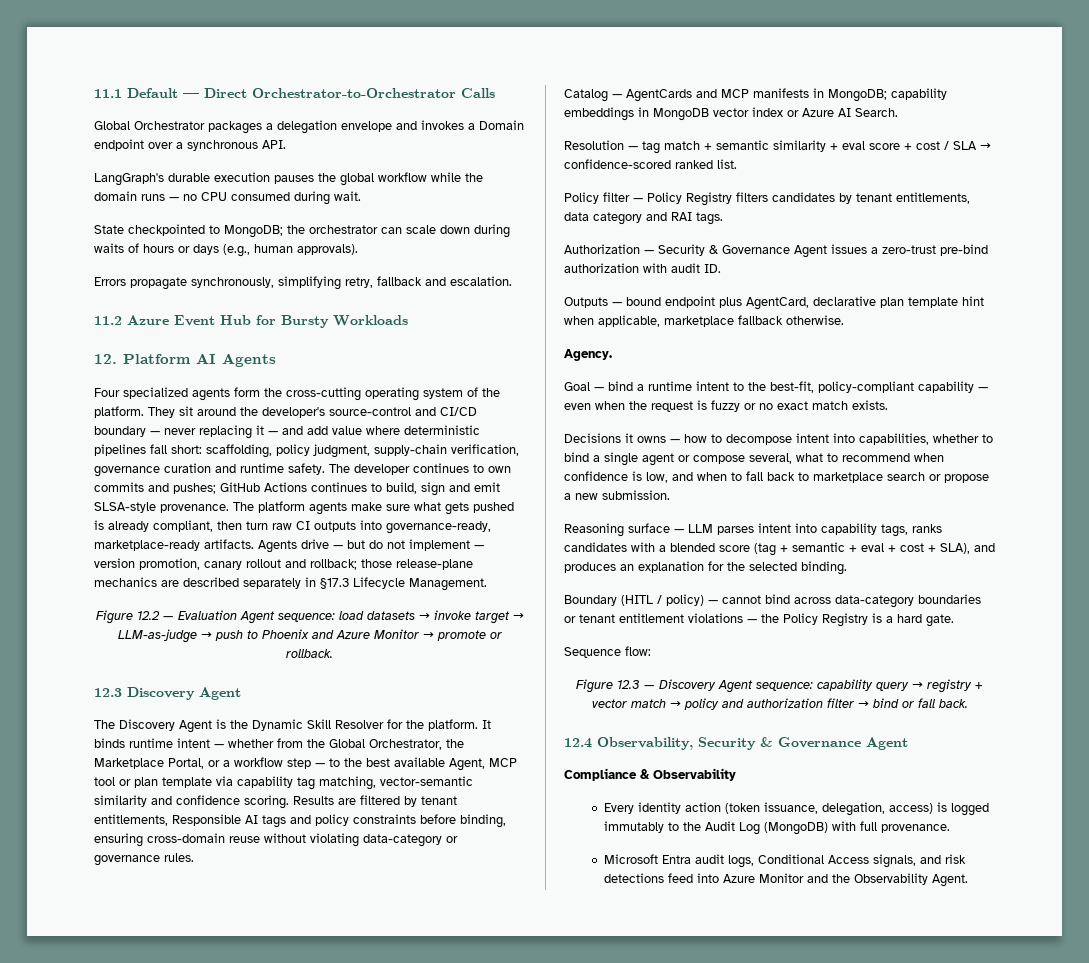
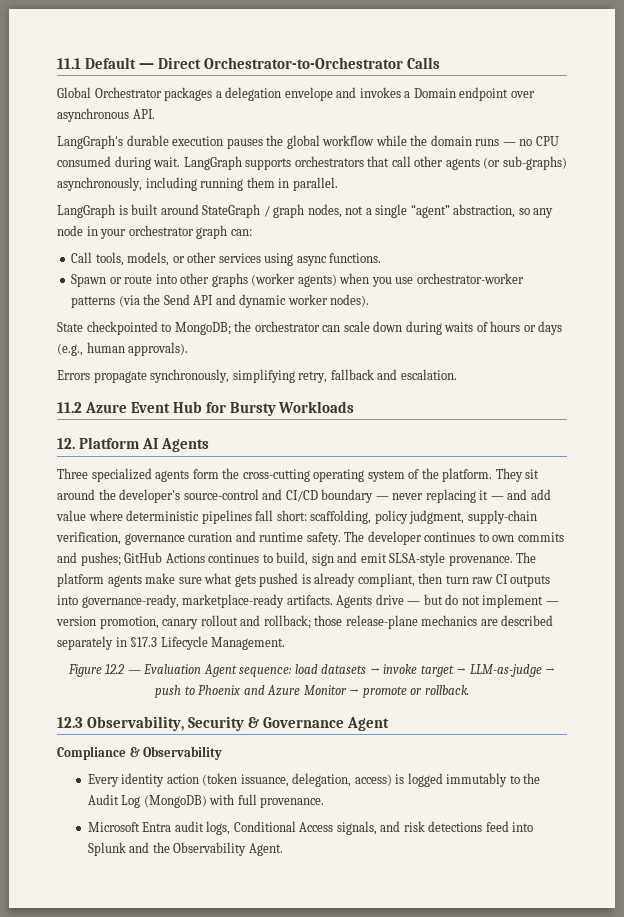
- Global Orchestrator packages a delegation envelope and invokes a Domain endpoint over a synchronous API.
+ Global Orchestrator packages a delegation envelope and invokes a Domain endpoint over asynchronous API.
+ LangGraph supports orchestrators that call other agents (or sub-graphs) asynchronously, including running them in parallel.
+ LangGraph is built around StateGraph / graph nodes, not a single “agent” abstraction, so any node in your orchestrator graph can:
+ Call tools, models, or other services using async functions.
+ Spawn or route into other graphs (worker agents) when you use orchestrator-worker patterns (via the Send API and dynamic worker nodes).
- Four specialized agents form the cross-cutting operating system of the platform.
+ Three specialized agents form the cross-cutting operating system of the platform.
- 12.3 Discovery Agent
- The Discovery Agent is the Dynamic Skill Resolver for the platform. It binds runtime intent — whether from the Global Orchestrator, the Marketplace Portal, or a workflow step — to the best available Agent, MCP tool or plan template via capability tag matching, vector-semantic similarity and confidence scoring. Results are filtered by tenant entitlements, Responsible AI tags and policy constraints before binding, ensuring cross-domain reuse without violating data-category or governance rules.
- Catalog — AgentCards and MCP manifests in MongoDB; capability embeddings in MongoDB vector index or Azure AI Search.
- Resolution — tag match + semantic similarity + eval score + cost / SLA → confidence-scored ranked list.
- Policy filter — Policy Registry filters candidates by tenant entitlements, data category and RAI tags.
- Authorization — Security & Governance Agent issues a zero-trust pre-bind authorization with audit ID.
- Outputs — bound endpoint plus AgentCard, declarative plan template hint when applicable, marketplace fallback otherwise.
- Agency.
- Goal — bind a runtime intent to the best-fit, policy-compliant capability — even when the request is fuzzy or no exact match exists.
- Decisions it owns — how to decompose intent into capabilities, whether to bind a single agent or compose several, what to recommend when confidence is low, and when to fall back to marketplace search or propose a new submission.
- Reasoning surface — LLM parses intent into capability tags, ranks candidates with a blended score (tag + semantic + eval + cost + SLA), and produces an explanation for the selected binding.
- Boundary (HITL / policy) — cannot bind across data-category boundaries or tenant entitlement violations — the Policy Registry is a hard gate.
- Sequence flow:
- Figure 12.3 — Discovery Agent sequence: capability query → registry + vector match → policy and authorization filter → bind or fall back.
- 12.4 Observability, Security & Governance Agent
+ 12.3 Observability, Security & Governance Agent
- Microsoft Entra audit logs, Conditional Access signals, and risk detections feed into Azure Monitor and the Observability Agent.
+ Microsoft Entra audit logs, Conditional Access signals, and risk detections feed into Splunk and the Observability Agent.

